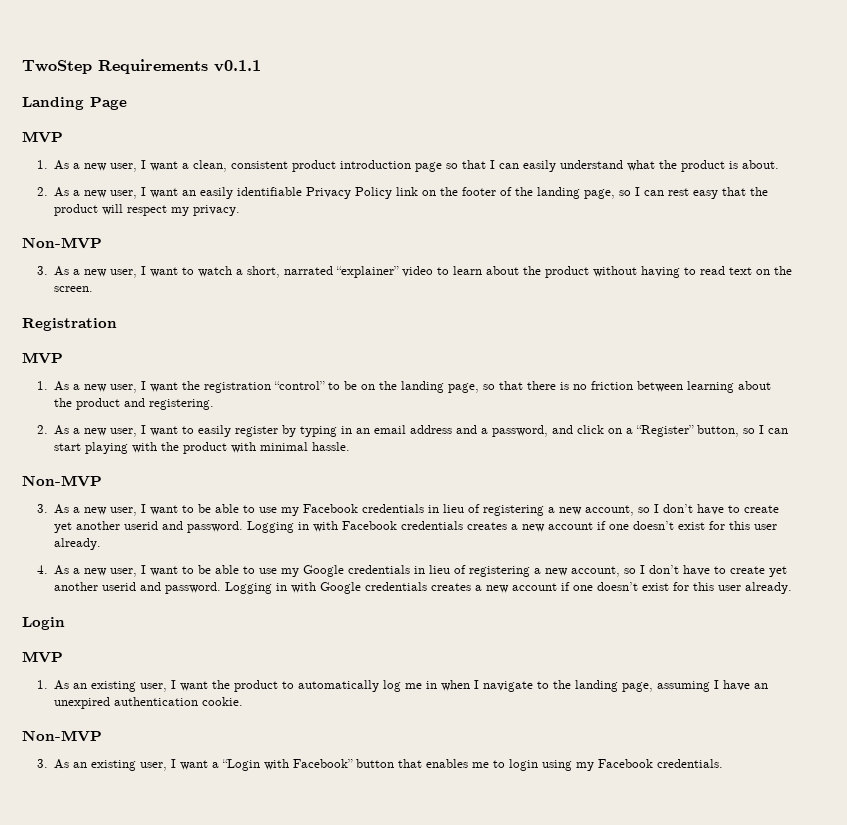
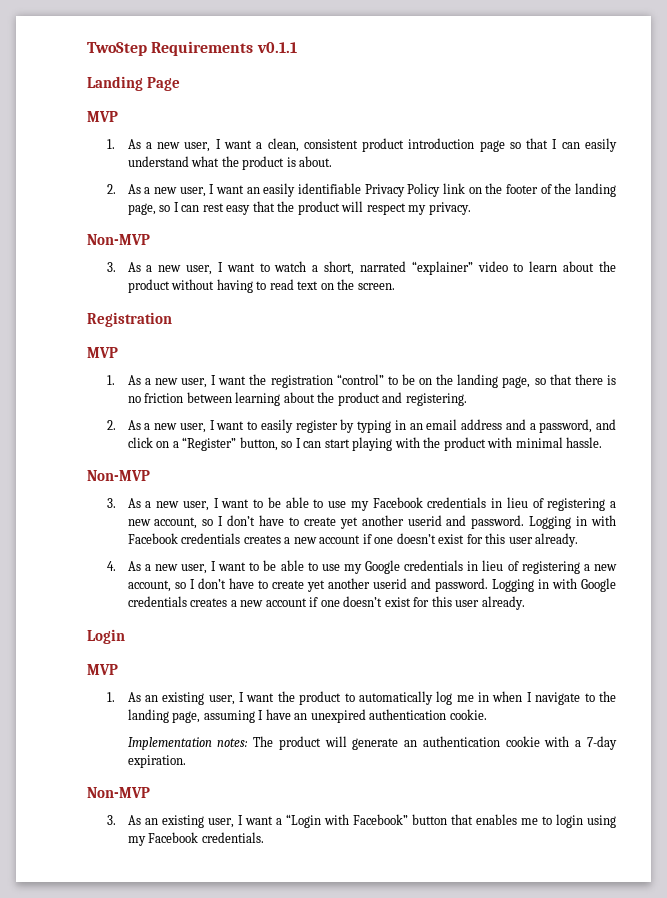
+ Implementation notes: The product will generate an authentication cookie with a 7-day expiration.

